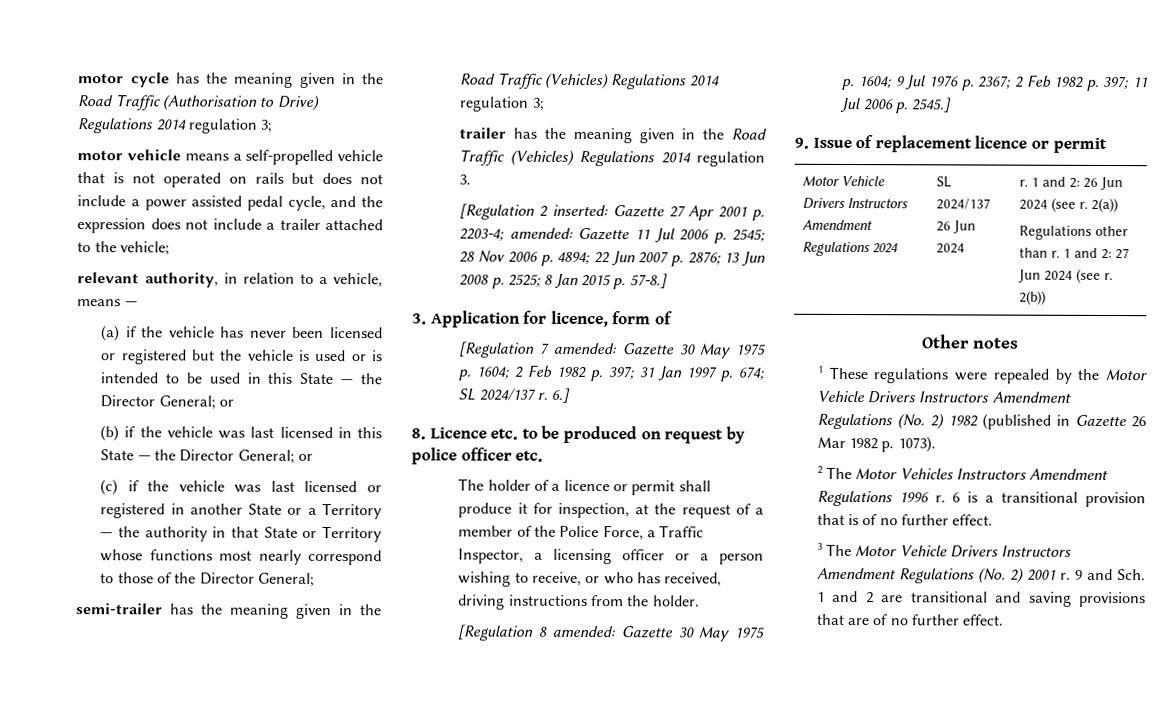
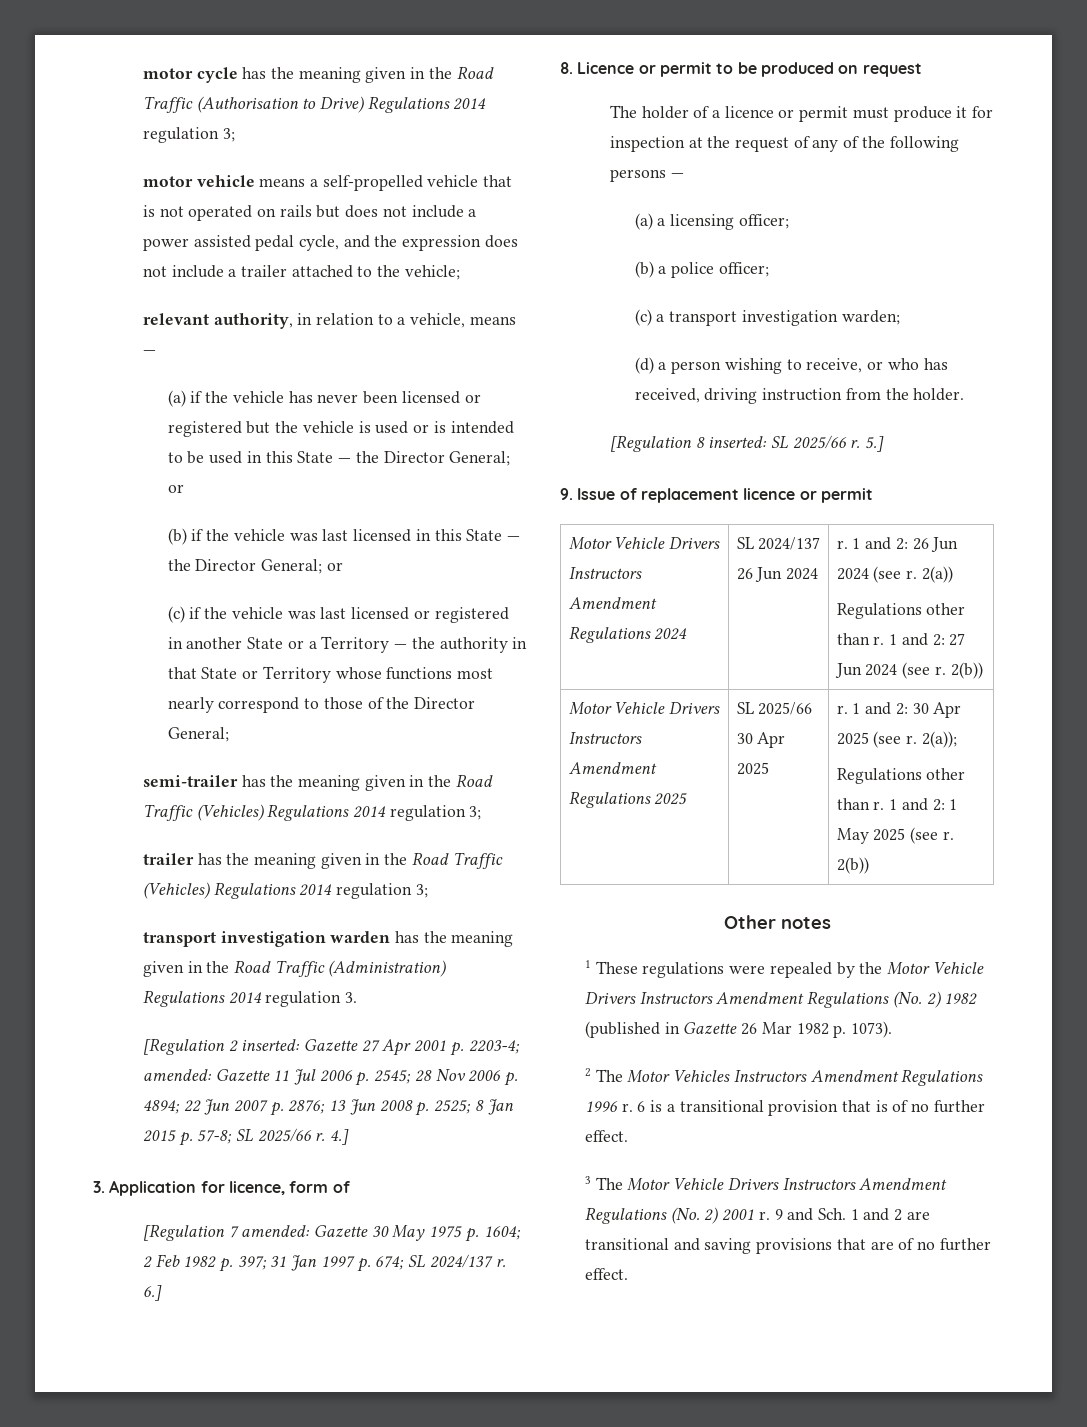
- trailer has the meaning given in the Road Traffic (Vehicles) Regulations 2014 regulation 3.
+ trailer has the meaning given in the Road Traffic (Vehicles) Regulations 2014 regulation 3;
+ transport investigation warden has the meaning given in the Road Traffic (Administration) Regulations 2014 regulation 3.
- [Regulation 2 inserted: Gazette 27 Apr 2001 p. 2203-4; amended: Gazette 11 Jul 2006 p. 2545; 28 Nov 2006 p. 4894; 22 Jun 2007 p. 2876; 13 Jun 2008 p. 2525; 8 Jan 2015 p. 57-8.]
+ [Regulation 2 inserted: Gazette 27 Apr 2001 p. 2203-4; amended: Gazette 11 Jul 2006 p. 2545; 28 Nov 2006 p. 4894; 22 Jun 2007 p. 2876; 13 Jun 2008 p. 2525; 8 Jan 2015 p. 57-8; SL 2025/66 r. 4.]
- 8. Licence etc. to be produced on request by police officer etc.
+ 8. Licence or permit to be produced on request
- The holder of a licence or permit shall produce it for inspection, at the request of a member of the Police Force, a Traffic Inspector, a licensing officer or a person wishing to receive, or who has received, driving instructions from the holder.
+ The holder of a licence or permit must produce it for inspection at the request of any of the following persons —
+ (a) a licensing officer;
+ (b) a police officer;
+ (c) a transport investigation warden;
+ (d) a person wishing to receive, or who has received, driving instruction from the holder.
- [Regulation 8 amended: Gazette 30 May 1975 p. 1604; 9 Jul 1976 p. 2367; 2 Feb 1982 p. 397; 11 Jul 2006 p. 2545.]
+ [Regulation 8 inserted: SL 2025/66 r. 5.]
+ Motor Vehicle Drivers Instructors Amendment Regulations 2025 | SL 2025/66 30 Apr 2025 | r. 1 and 2: 30 Apr 2025 (see r. 2(a));
+ Regulations other than r. 1 and 2: 1 May 2025 (see r. 2(b))

